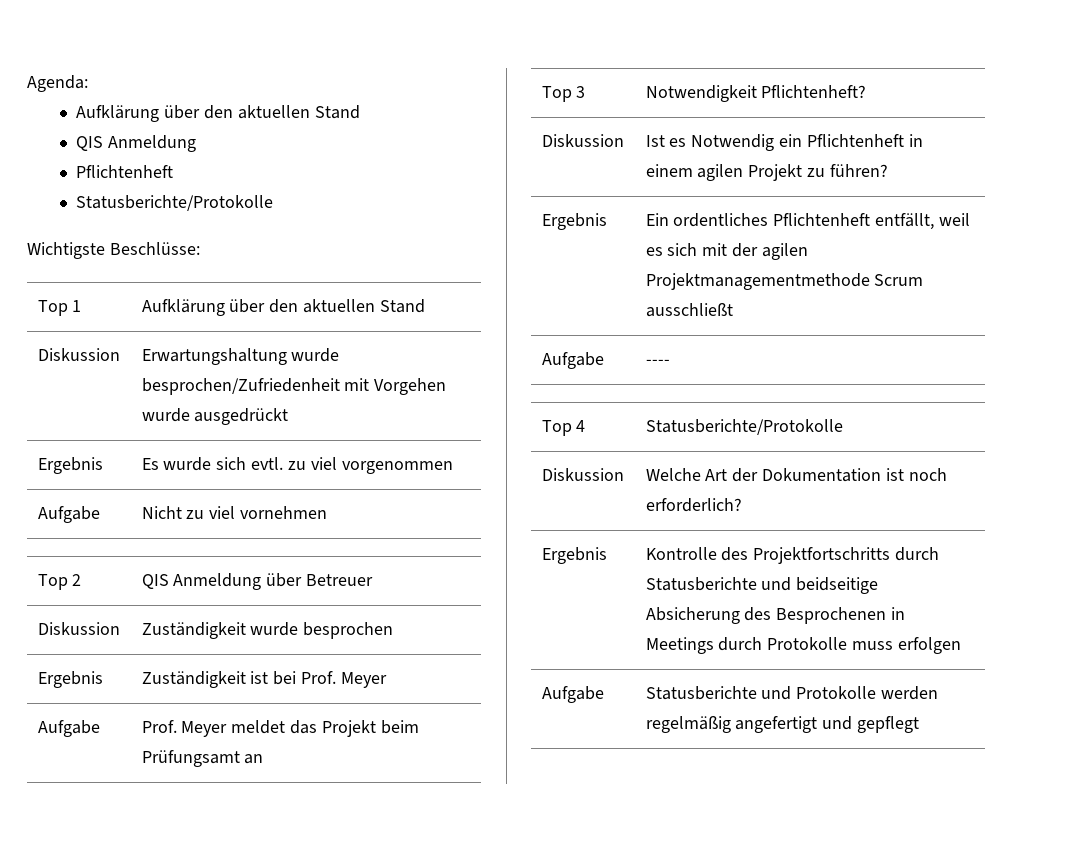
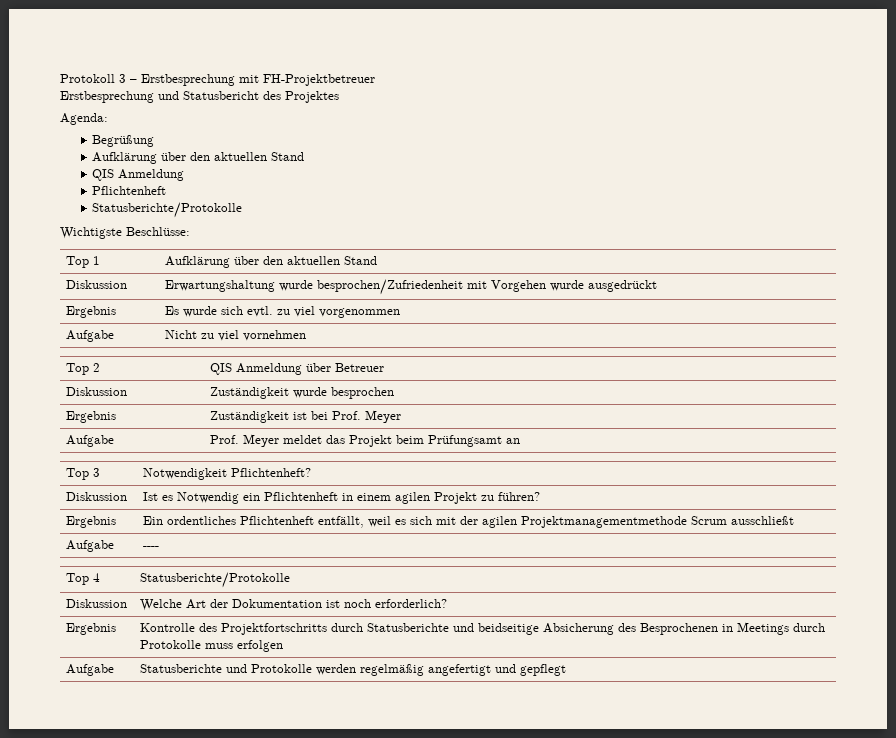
+ Protokoll 3 – Erstbesprechung mit FH-Projektbetreuer
+ Erstbesprechung und Statusbericht des Projektes
+ Begrüßung

